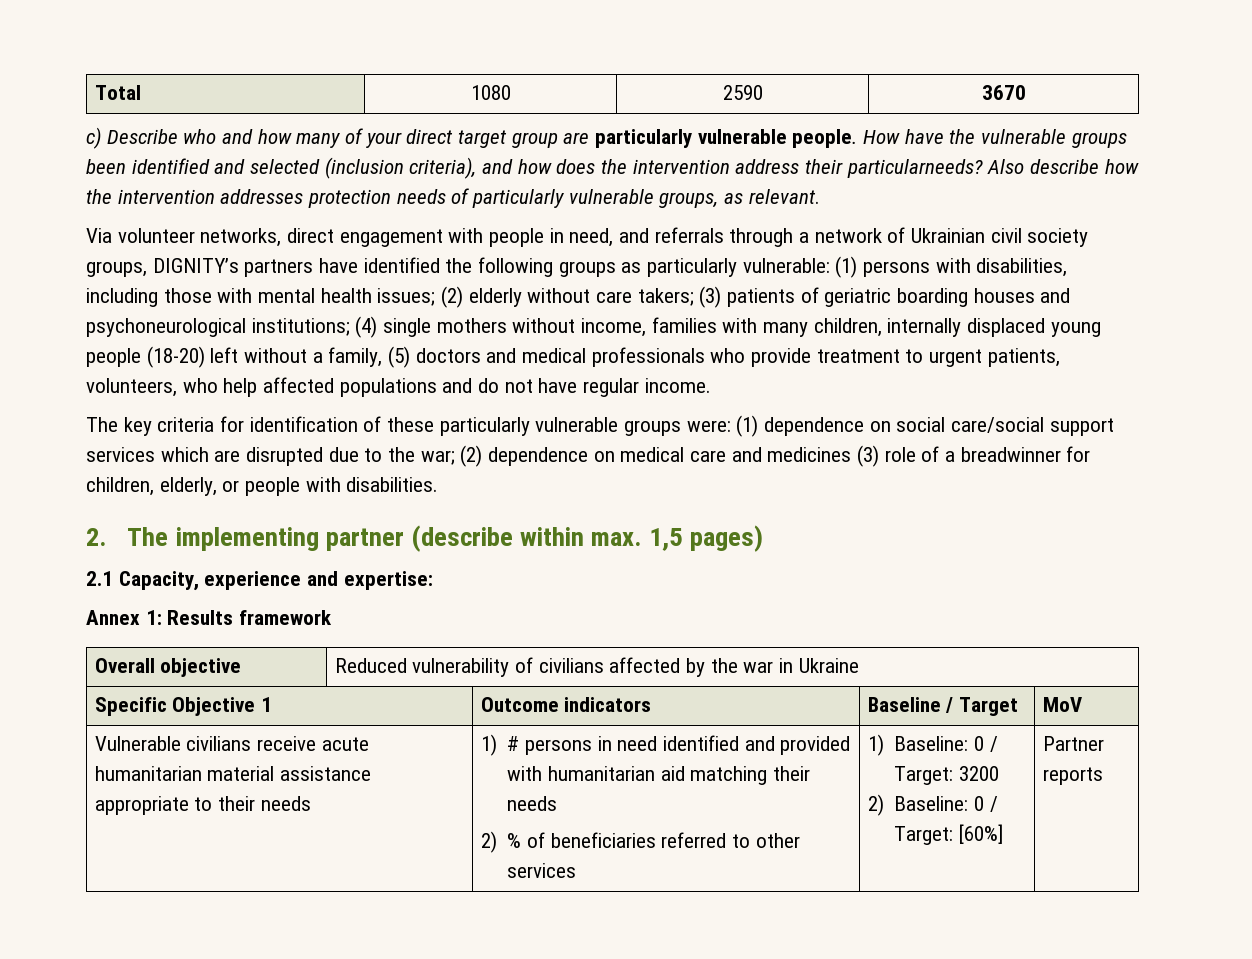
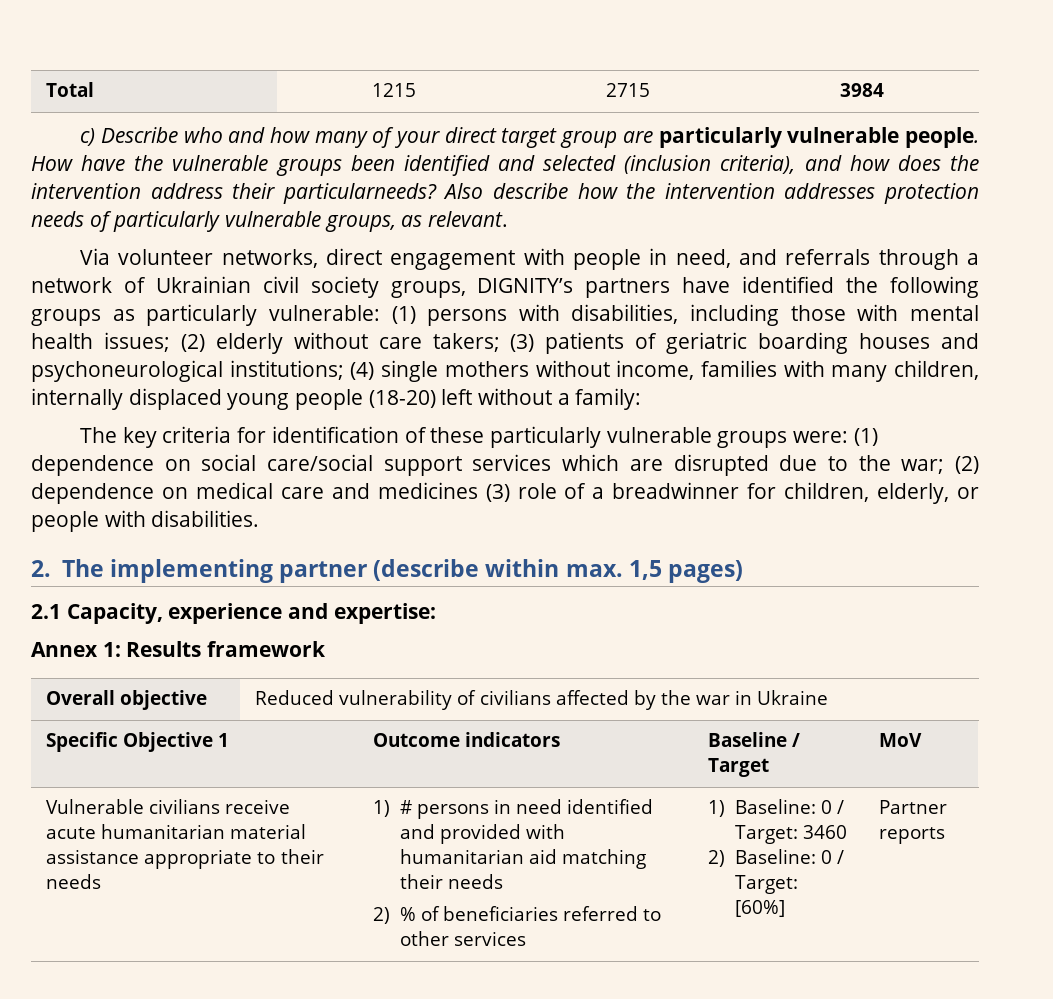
- Total | 1080 | 2590 | 3670
+ Total | 1215 | 2715 | 3984
- (4) single mothers without income, families with many children, internally displaced young people (18-20) left without a family, (5) doctors and medical professionals who provide treatment to urgent patients, volunteers, who help affected populations and do not have regular income.
+ (4) single mothers without income, families with many children, internally displaced young people (18-20) left without a family:
- 1) Baseline: 0 / Target: 3200
+ 1) Baseline: 0 / Target: 3460

